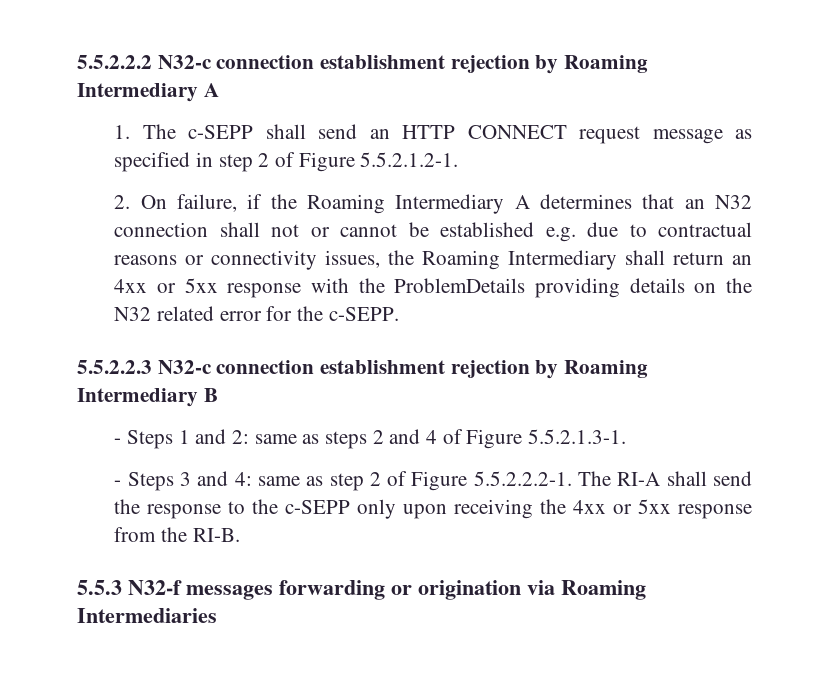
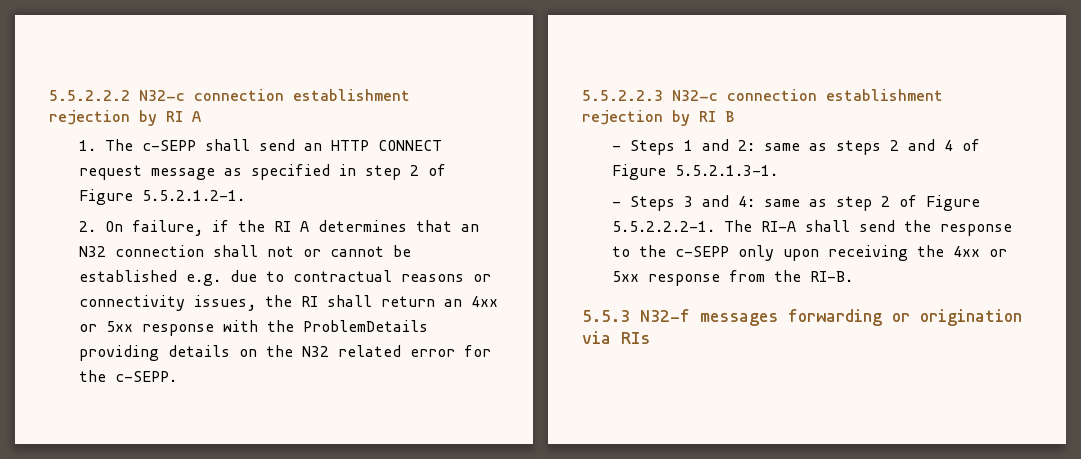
- 5.5.2.2.2 N32-c connection establishment rejection by Roaming Intermediary A
+ 5.5.2.2.2 N32-c connection establishment rejection by RI A
- 2. On failure, if the Roaming Intermediary A determines that an N32 connection shall not or cannot be established e.g. due to contractual reasons or connectivity issues, the Roaming Intermediary shall return an 4xx or 5xx response with the ProblemDetails providing details on the N32 related error for the c-SEPP.
+ 2. On failure, if the RI A determines that an N32 connection shall not or cannot be established e.g. due to contractual reasons or connectivity issues, the RI shall return an 4xx or 5xx response with the ProblemDetails providing details on the N32 related error for the c-SEPP.
- 5.5.2.2.3 N32-c connection establishment rejection by Roaming Intermediary B
+ 5.5.2.2.3 N32-c connection establishment rejection by RI B
- 5.5.3 N32-f messages forwarding or origination via Roaming Intermediaries
+ 5.5.3 N32-f messages forwarding or origination via RIs

